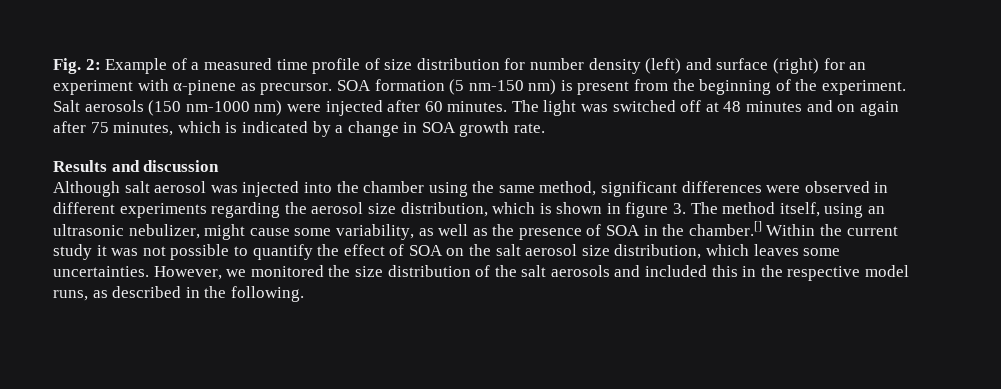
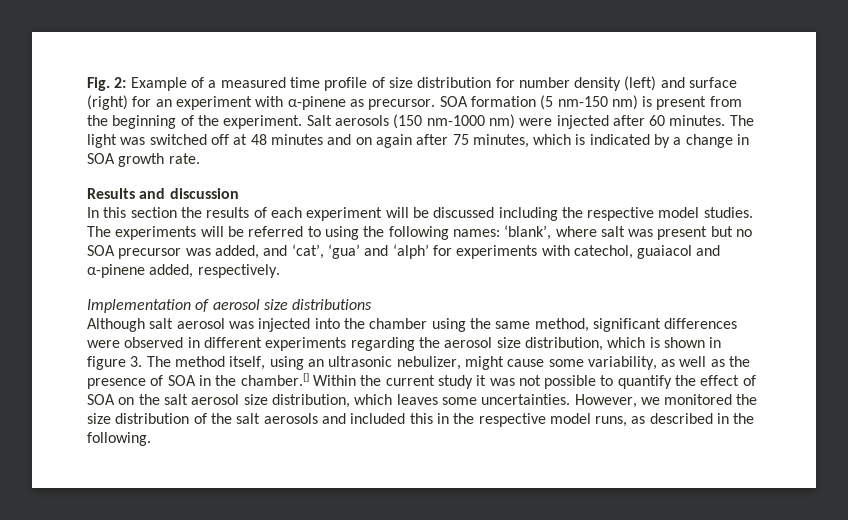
+ In this section the results of each experiment will be discussed including the respective model studies. The experiments will be referred to using the following names: ‘blank’, where salt was present but no SOA precursor was added, and ‘cat’, ‘gua’ and ‘alph’ for experiments with catechol, guaiacol and α-pinene added, respectively.
+ Implementation of aerosol size distributions

